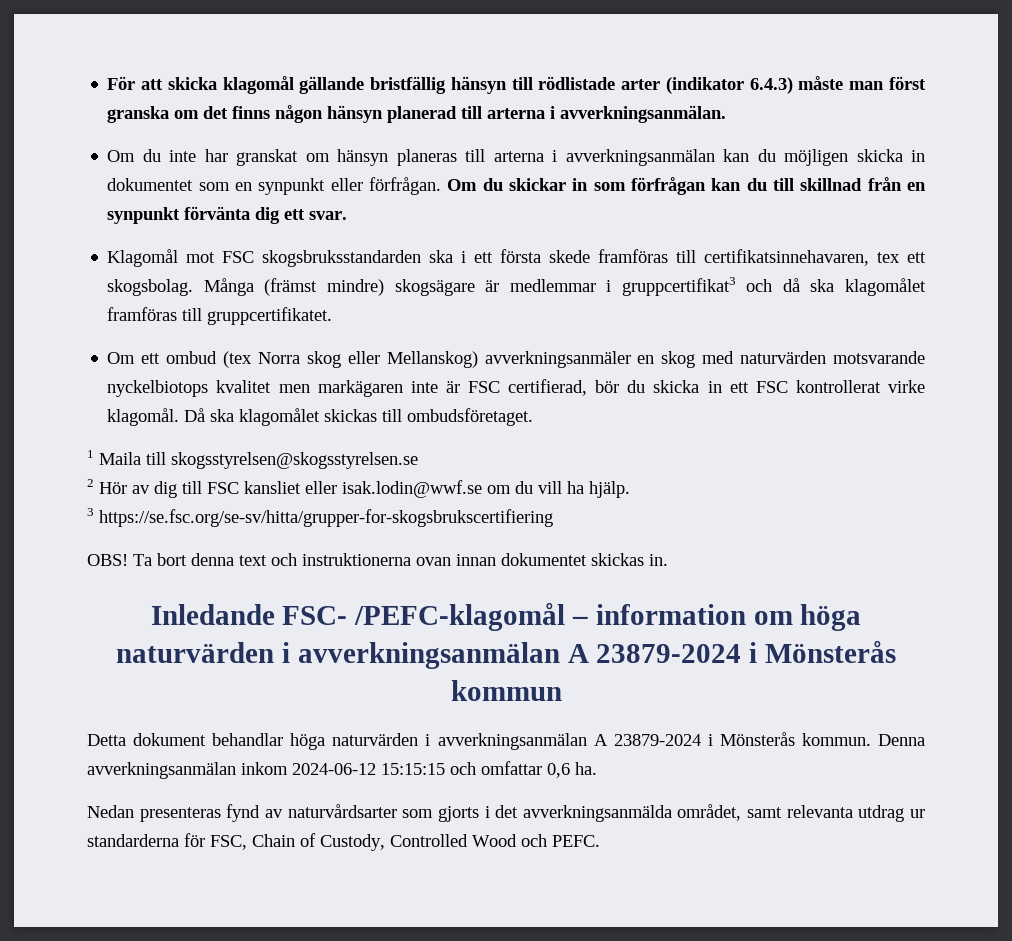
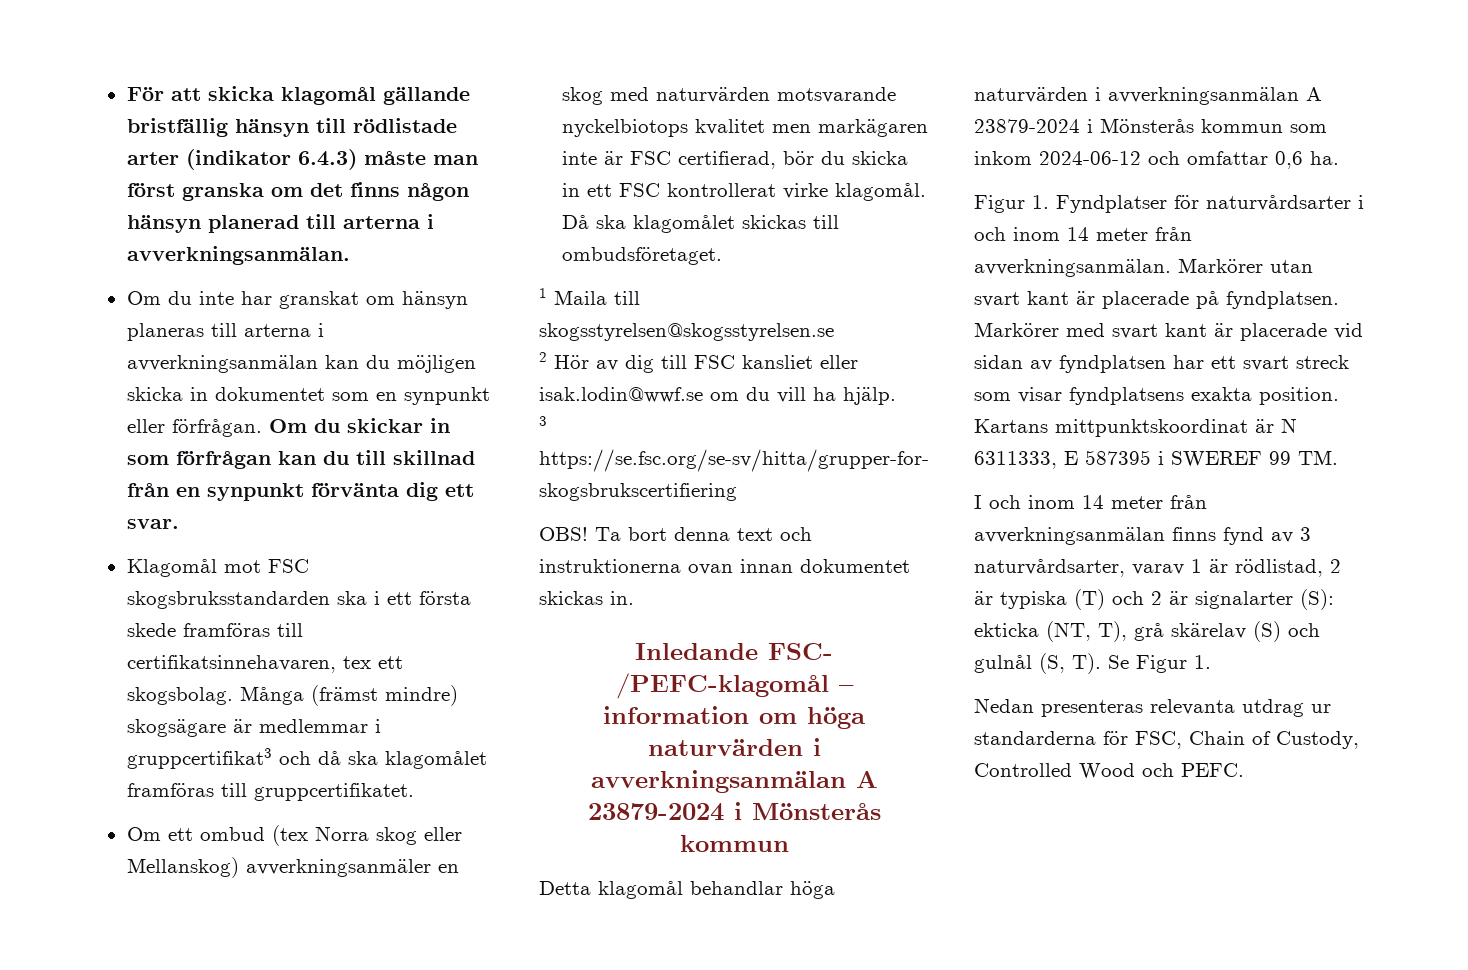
- Detta dokument behandlar höga naturvärden i avverkningsanmälan A 23879-2024 i Mönsterås kommun. Denna avverkningsanmälan inkom 2024-06-12 15:15:15 och omfattar 0,6 ha.
+ Detta klagomål behandlar höga naturvärden i avverkningsanmälan A 23879-2024 i Mönsterås kommun som inkom 2024-06-12 och omfattar 0,6 ha.
- Nedan presenteras fynd av naturvårdsarter som gjorts i det avverkningsanmälda området, samt relevanta utdrag ur standarderna för FSC, Chain of Custody, Controlled Wood och PEFC.
+ Figur 1. Fyndplatser för naturvårdsarter i och inom 14 meter från avverkningsanmälan. Markörer utan svart kant är placerade på fyndplatsen. Markörer med svart kant är placerade vid sidan av fyndplatsen har ett svart streck som visar fyndplatsens exakta position. Kartans mittpunktskoordinat är N 6311333, E 587395 i SWEREF 99 TM.
+ I och inom 14 meter från avverkningsanmälan finns fynd av 3 naturvårdsarter, varav 1 är rödlistad, 2 är typiska (T) och 2 är signalarter (S): ekticka (NT, T), grå skärelav (S) och gulnål (S, T). Se Figur 1.
+ Nedan presenteras relevanta utdrag ur standarderna för FSC, Chain of Custody, Controlled Wood och PEFC.

